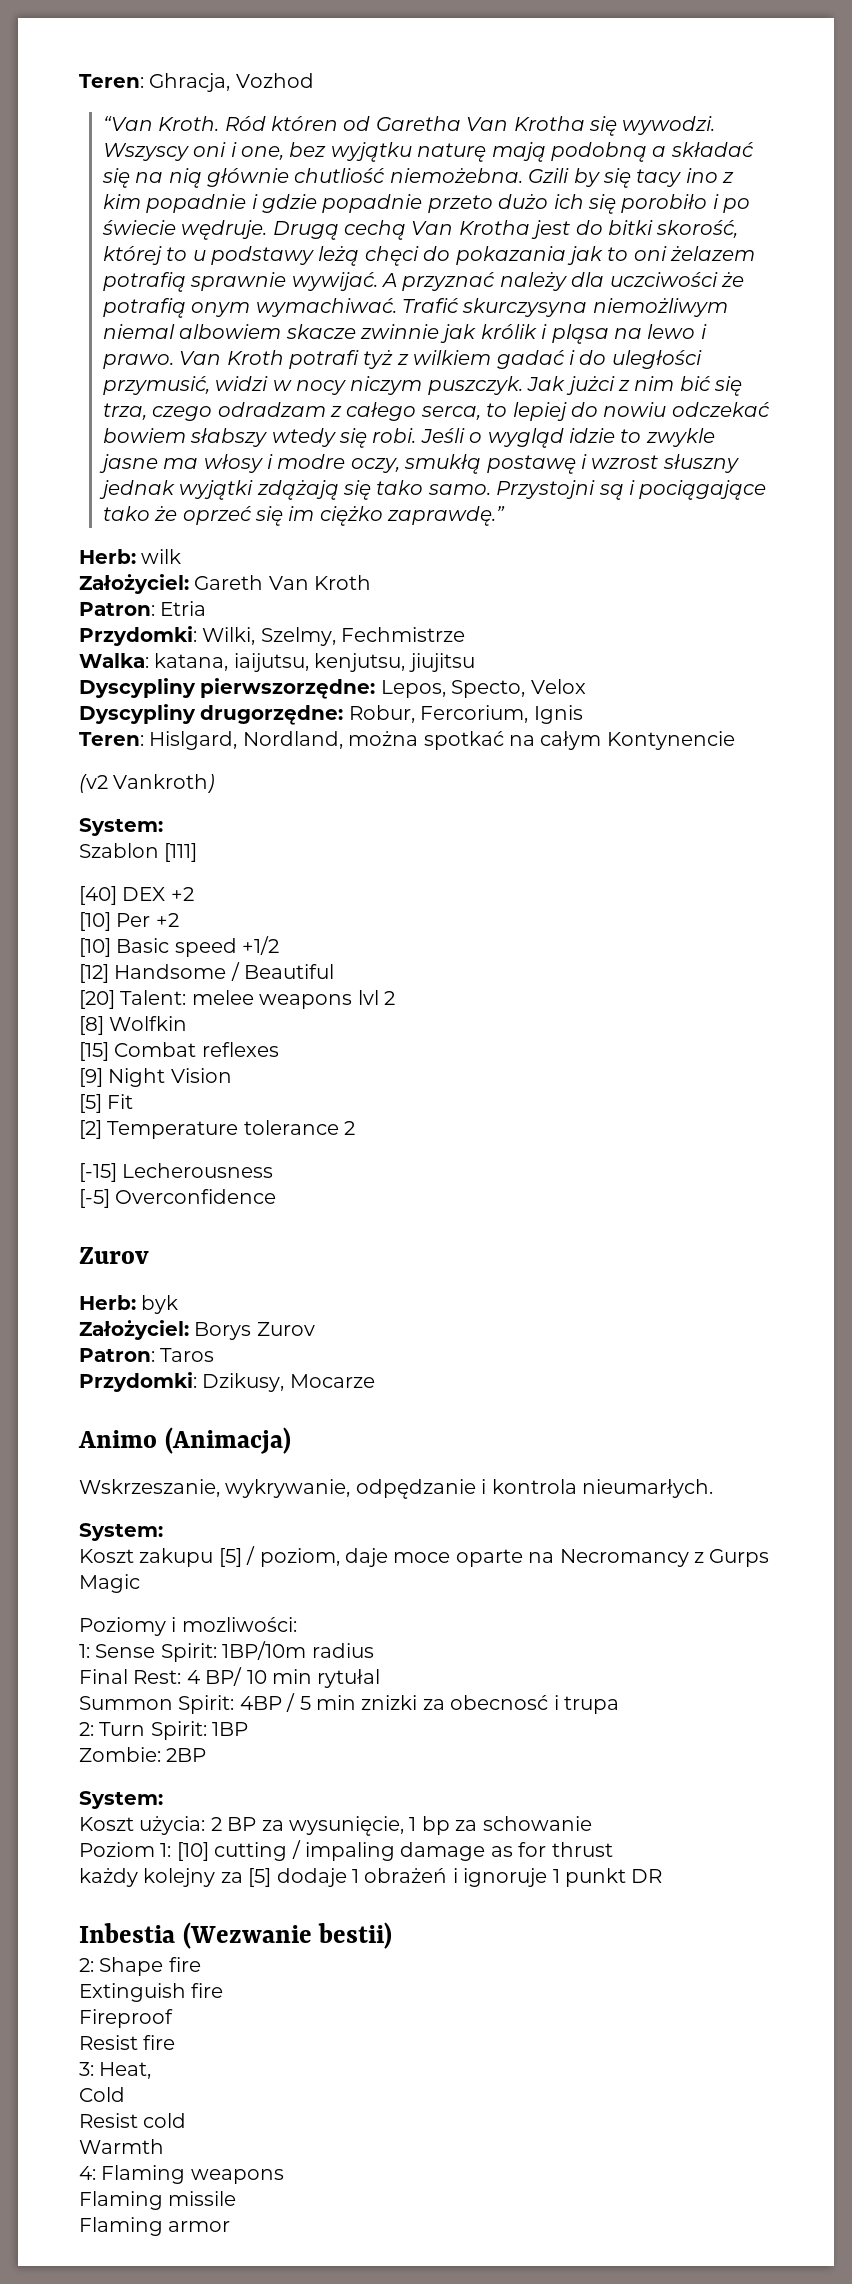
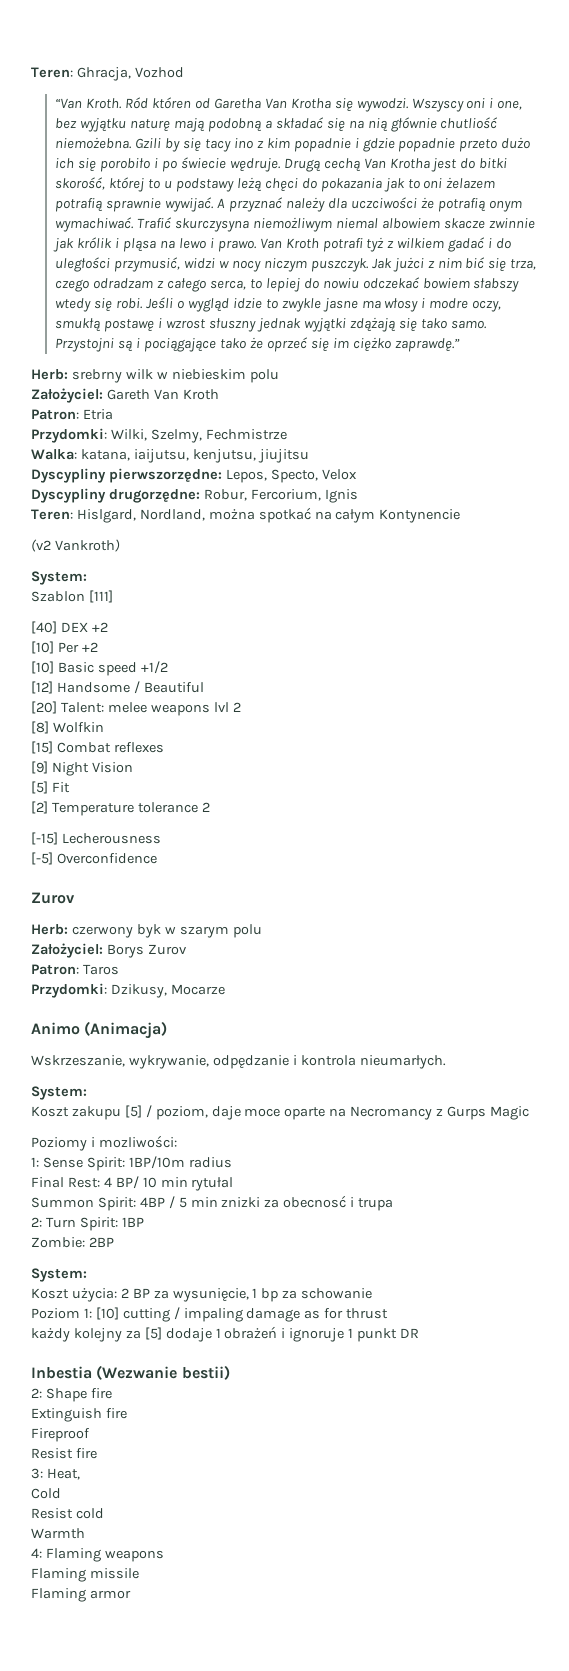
- Herb: wilk
+ Herb: srebrny wilk w niebieskim polu
- Herb: byk
+ Herb: czerwony byk w szarym polu

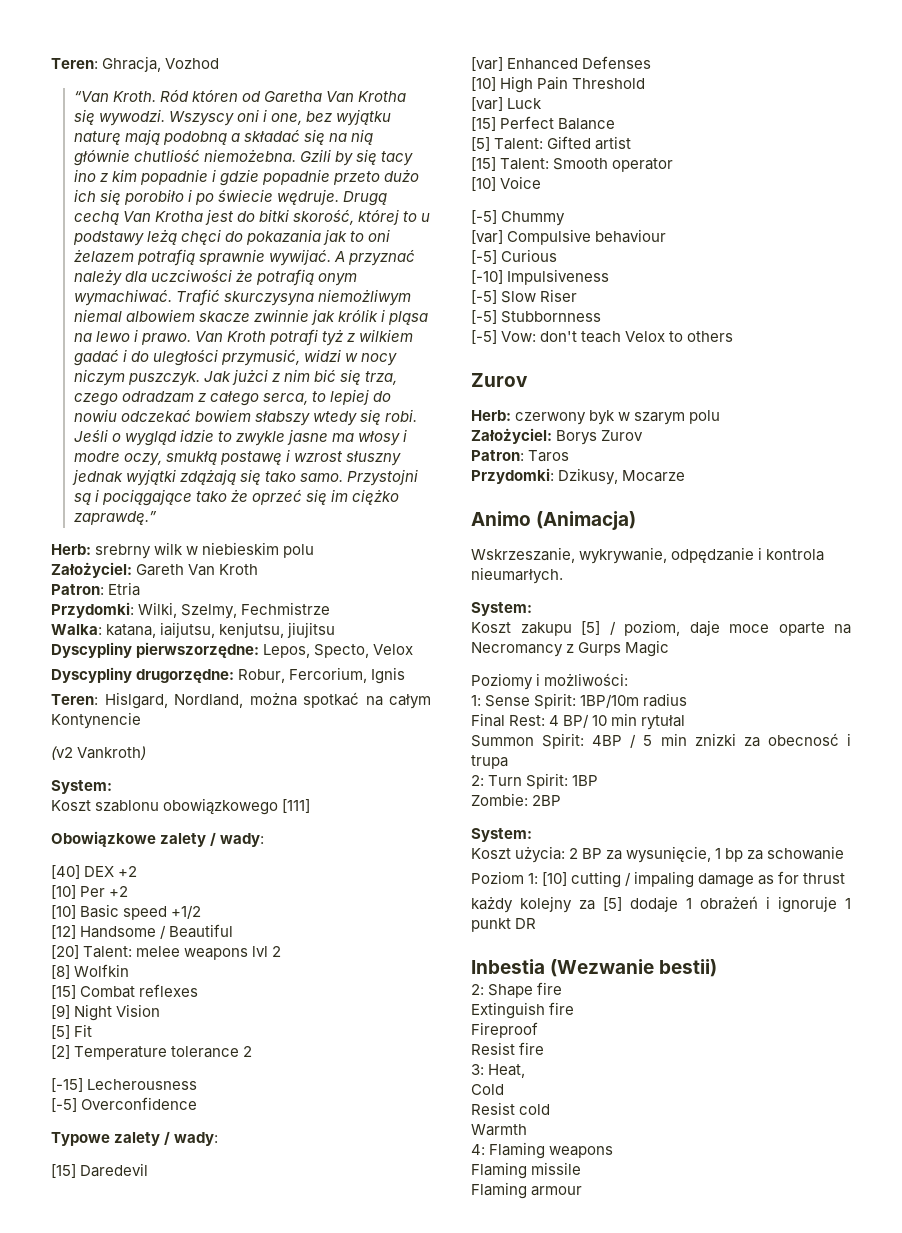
- Szablon [111]
+ Koszt szablonu obowiązkowego [111]
+ Obowiązkowe zalety / wady:
+ Typowe zalety / wady:
+ [15] Daredevil
+ [var] Enhanced Defenses
+ [10] High Pain Threshold
+ [var] Luck
+ [15] Perfect Balance
+ [5] Talent: Gifted artist
+ [15] Talent: Smooth operator
+ [10] Voice
+ [-5] Chummy
+ [var] Compulsive behaviour
+ [-5] Curious
+ [-10] Impulsiveness
+ [-5] Slow Riser
+ [-5] Stubbornness
+ [-5] Vow: don't teach Velox to others
- Poziomy i mozliwości:
+ Poziomy i możliwości:
- Flaming armor
+ Flaming armour

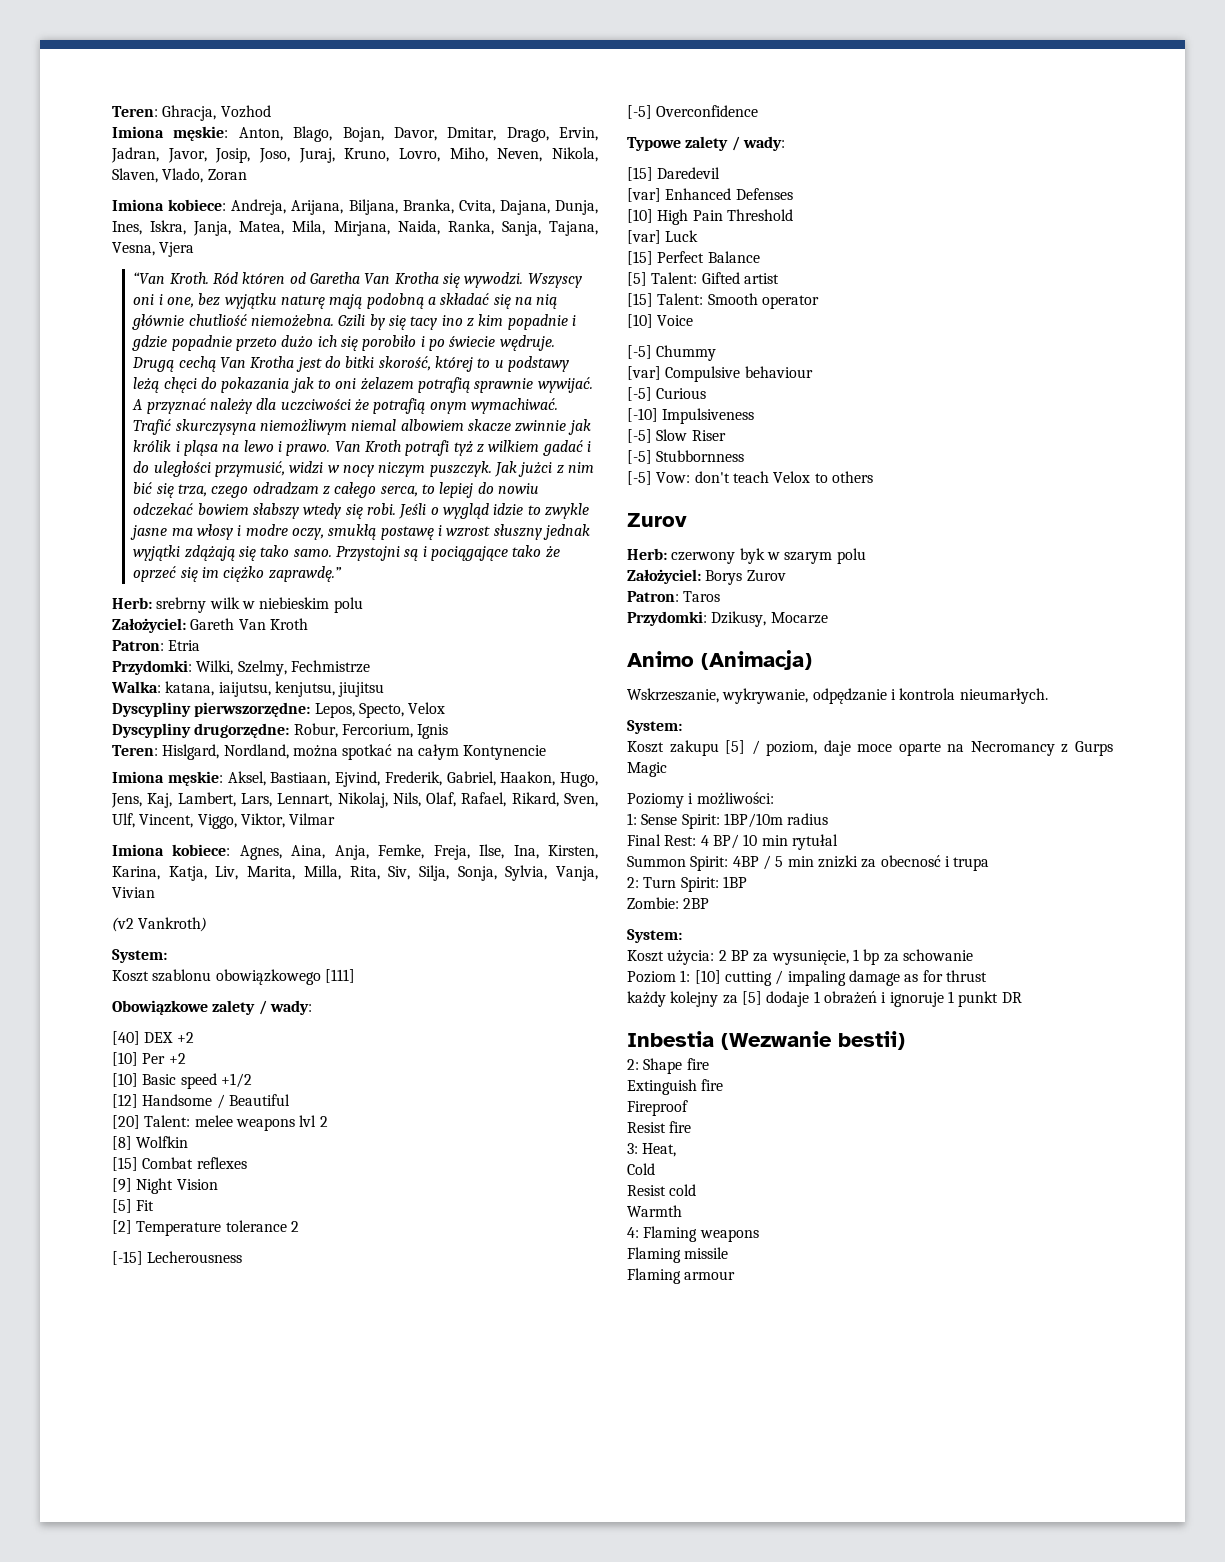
+ Imiona męskie: Anton, Blago, Bojan, Davor, Dmitar, Drago, Ervin, Jadran, Javor, Josip, Joso, Juraj, Kruno, Lovro, Miho, Neven, Nikola, Slaven, Vlado, Zoran
+ Imiona kobiece: Andreja, Arijana, Biljana, Branka, Cvita, Dajana, Dunja, Ines, Iskra, Janja, Matea, Mila, Mirjana, Naida, Ranka, Sanja, Tajana, Vesna, Vjera
+ Imiona męskie: Aksel, Bastiaan, Ejvind, Frederik, Gabriel, Haakon, Hugo, Jens, Kaj, Lambert, Lars, Lennart, Nikolaj, Nils, Olaf, Rafael, Rikard, Sven, Ulf, Vincent, Viggo, Viktor, Vilmar
+ Imiona kobiece: Agnes, Aina, Anja, Femke, Freja, Ilse, Ina, Kirsten, Karina, Katja, Liv, Marita, Milla, Rita, Siv, Silja, Sonja, Sylvia, Vanja, Vivian

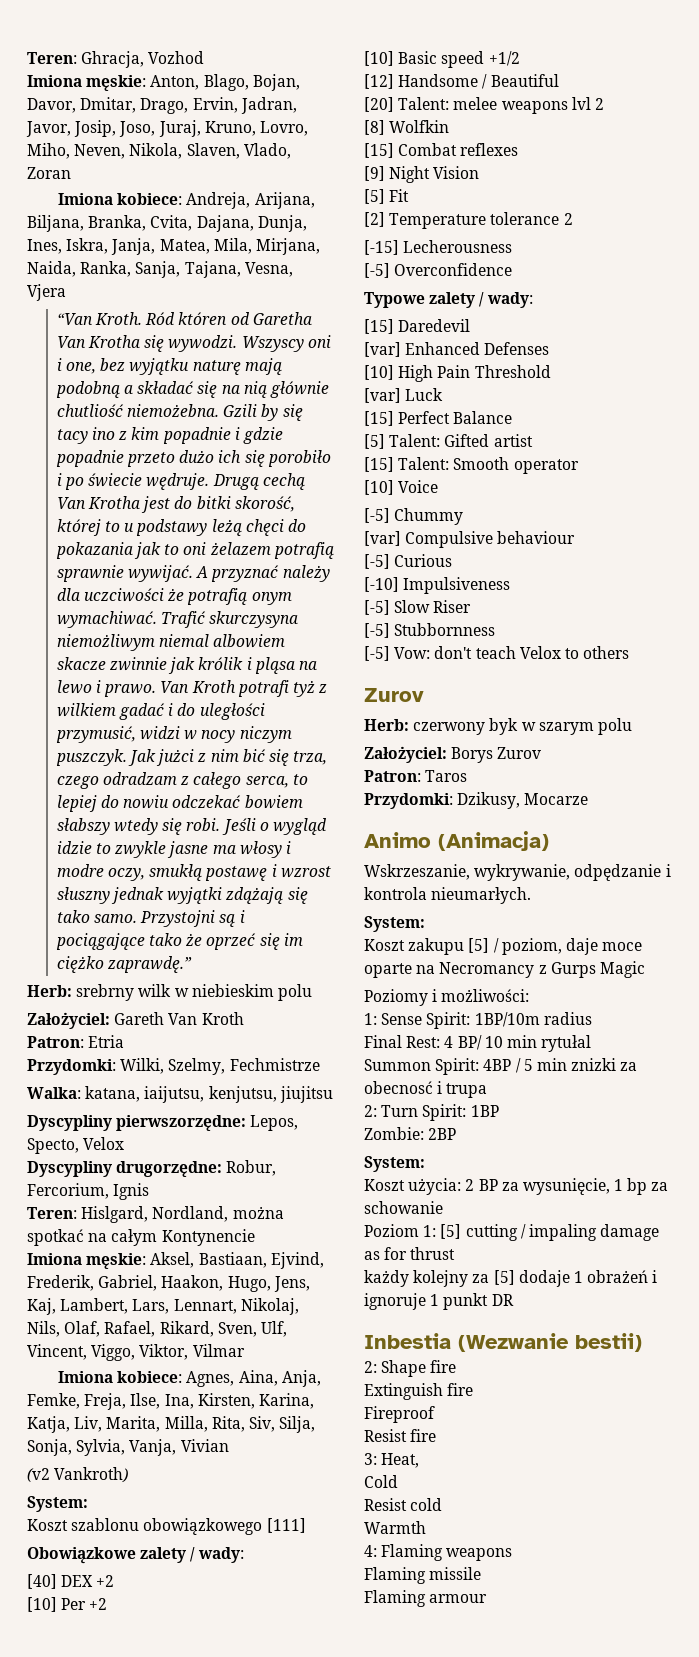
- Poziom 1: [10] cutting / impaling damage as for thrust
+ Poziom 1: [5] cutting / impaling damage as for thrust

